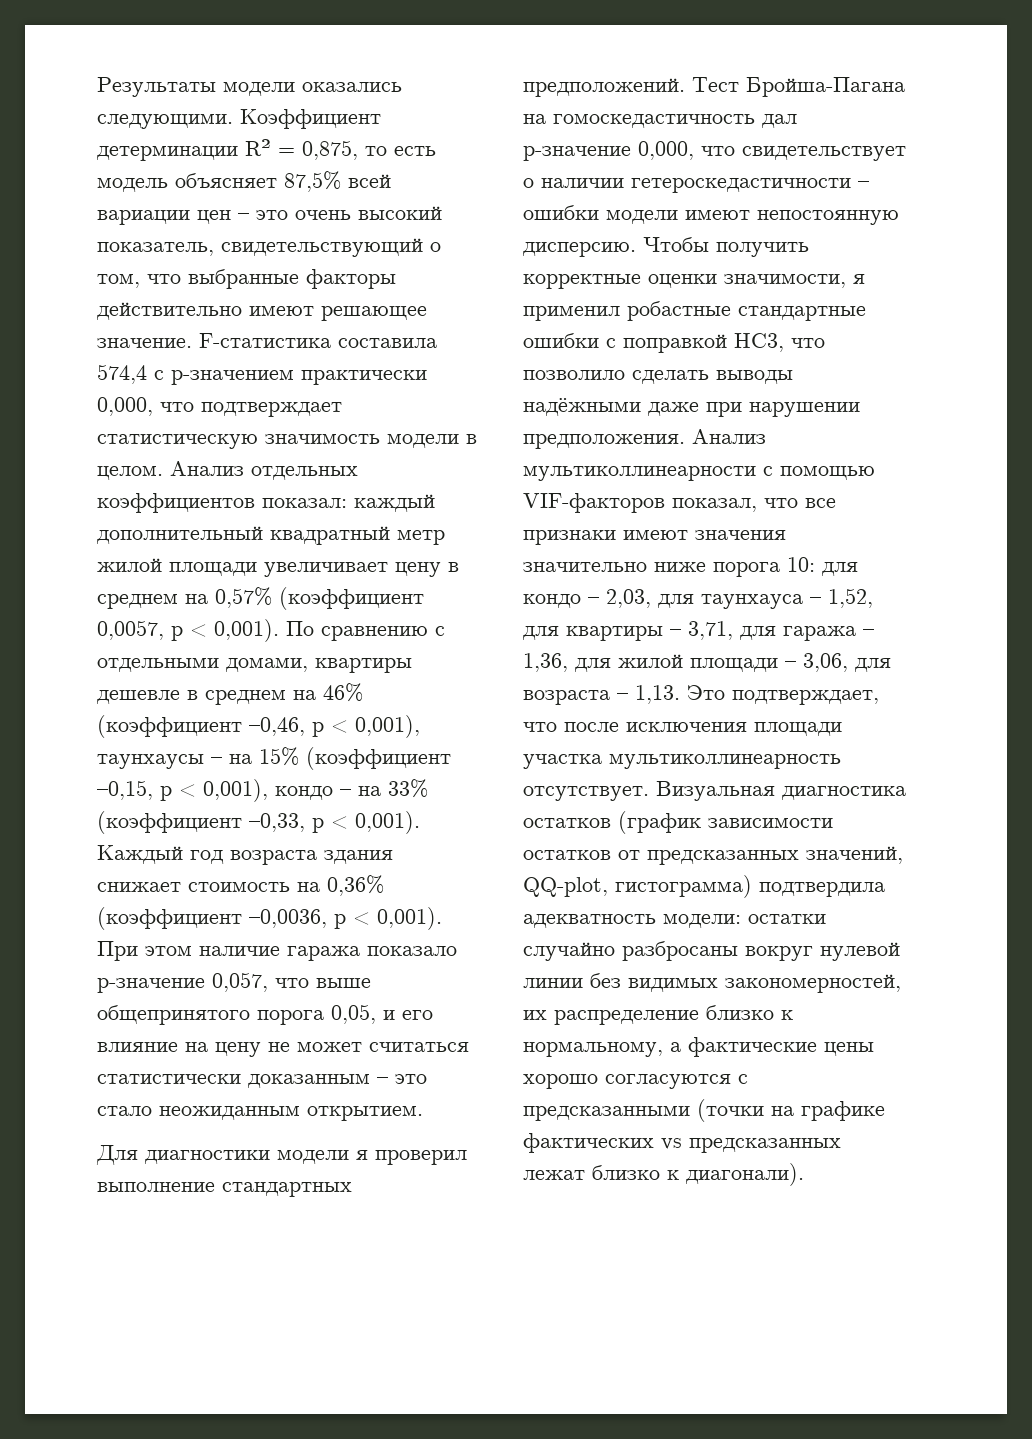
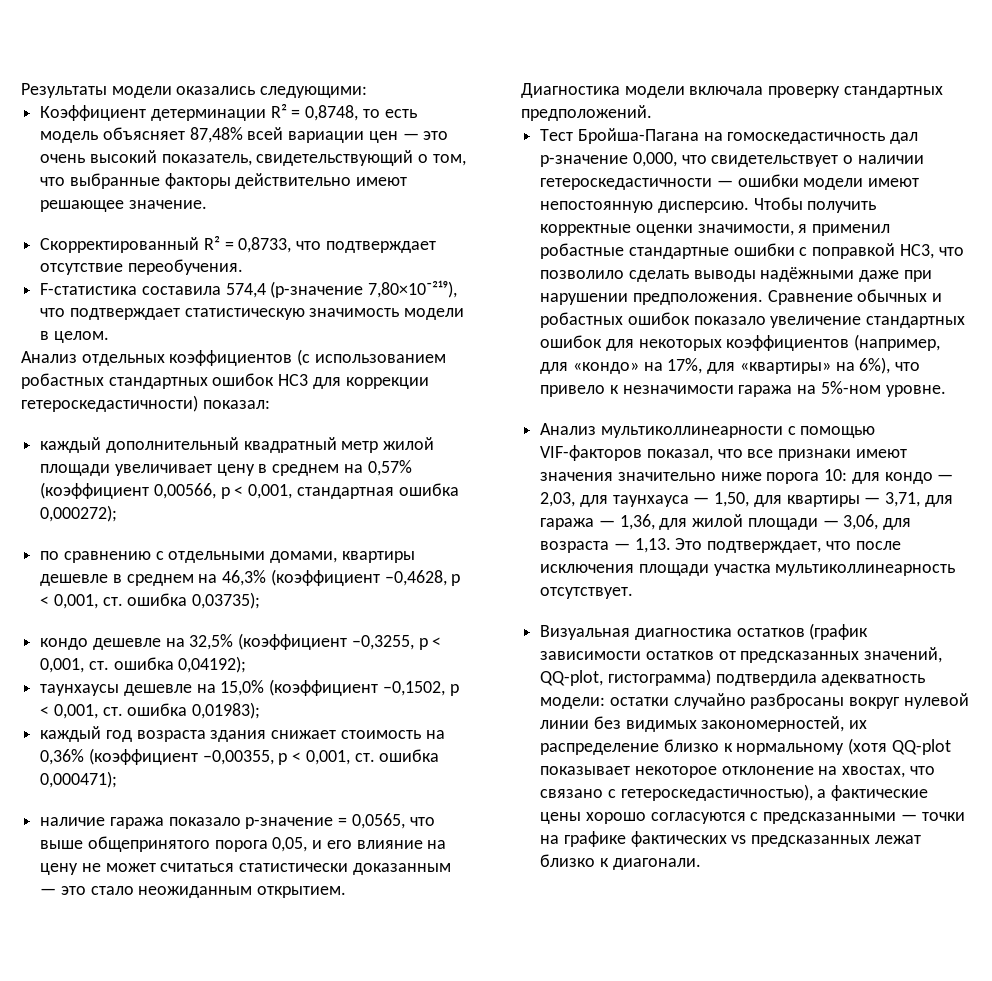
- Результаты модели оказались следующими. Коэффициент детерминации R² = 0,875, то есть модель объясняет 87,5% всей вариации цен – это очень высокий показатель, свидетельствующий о том, что выбранные факторы действительно имеют решающее значение. F-статистика составила 574,4 с p-значением практически 0,000, что подтверждает статистическую значимость модели в целом. Анализ отдельных коэффициентов показал: каждый дополнительный квадратный метр жилой площади увеличивает цену в среднем на 0,57% (коэффициент 0,0057, p < 0,001). По сравнению с отдельными домами, квартиры дешевле в среднем на 46% (коэффициент –0,46, p < 0,001), таунхаусы – на 15% (коэффициент –0,15, p < 0,001), кондо – на 33% (коэффициент –0,33, p < 0,001). Каждый год возраста здания снижает стоимость на 0,36% (коэффициент –0,0036, p < 0,001). При этом наличие гаража показало p-значение 0,057, что выше общепринятого порога 0,05, и его влияние на цену не может считаться статистически доказанным – это стало неожиданным открытием.
+ Результаты модели оказались следующими:
+ Коэффициент детерминации R² = 0,8748, то есть модель объясняет 87,48% всей вариации цен — это очень высокий показатель, свидетельствующий о том, что выбранные факторы действительно имеют решающее значение.
+ Скорректированный R² = 0,8733, что подтверждает отсутствие переобучения.
+ F-статистика составила 574,4 (p-значение 7,80×10⁻²¹⁹), что подтверждает статистическую значимость модели в целом.
+ Анализ отдельных коэффициентов (с использованием робастных стандартных ошибок HC3 для коррекции гетероскедастичности) показал:
+ каждый дополнительный квадратный метр жилой площади увеличивает цену в среднем на 0,57% (коэффициент 0,00566, p < 0,001, стандартная ошибка 0,000272);
+ по сравнению с отдельными домами, квартиры дешевле в среднем на 46,3% (коэффициент –0,4628, p < 0,001, ст. ошибка 0,03735);
+ кондо дешевле на 32,5% (коэффициент –0,3255, p < 0,001, ст. ошибка 0,04192);
+ таунхаусы дешевле на 15,0% (коэффициент –0,1502, p < 0,001, ст. ошибка 0,01983);
+ каждый год возраста здания снижает стоимость на 0,36% (коэффициент –0,00355, p < 0,001, ст. ошибка 0,000471);
+ наличие гаража показало p-значение = 0,0565, что выше общепринятого порога 0,05, и его влияние на цену не может считаться статистически доказанным — это стало неожиданным открытием.
- Для диагностики модели я проверил выполнение стандартных предположений. Тест Бройша-Пагана на гомоскедастичность дал p-значение 0,000, что свидетельствует о наличии гетероскедастичности – ошибки модели имеют непостоянную дисперсию.
+ Диагностика модели включала проверку стандартных предположений.
+ Тест Бройша-Пагана на гомоскедастичность дал p-значение 0,000, что свидетельствует о наличии гетероскедастичности — ошибки модели имеют непостоянную дисперсию.
- Чтобы получить корректные оценки значимости, я применил робастные стандартные ошибки с поправкой HC3, что позволило сделать выводы надёжными даже при нарушении предположения. Анализ мультиколлинеарности с помощью VIF-факторов показал, что все признаки имеют значения значительно ниже порога 10: для кондо – 2,03, для таунхауса – 1,52, для квартиры – 3,71, для гаража – 1,36, для жилой площади – 3,06, для возраста – 1,13.
+ Чтобы получить корректные оценки значимости, я применил робастные стандартные ошибки с поправкой HC3, что позволило сделать выводы надёжными даже при нарушении предположения. Сравнение обычных и робастных ошибок показало увеличение стандартных ошибок для некоторых коэффициентов (например, для «кондо» на 17%, для «квартиры» на 6%), что привело к незначимости гаража на 5%-ном уровне.
+ Анализ мультиколлинеарности с помощью VIF-факторов показал, что все признаки имеют значения значительно ниже порога 10: для кондо — 2,03, для таунхауса — 1,50, для квартиры — 3,71, для гаража — 1,36, для жилой площади — 3,06, для возраста — 1,13.
- Это подтверждает, что после исключения площади участка мультиколлинеарность отсутствует. Визуальная диагностика остатков (график зависимости остатков от предсказанных значений, QQ-plot, гистограмма) подтвердила адекватность модели: остатки случайно разбросаны вокруг нулевой линии без видимых закономерностей, их распределение близко к нормальному, а фактические цены хорошо согласуются с предсказанными (точки на графике фактических vs предсказанных лежат близко к диагонали).
+ Это подтверждает, что после исключения площади участка мультиколлинеарность отсутствует.
+ Визуальная диагностика остатков (график зависимости остатков от предсказанных значений, QQ-plot, гистограмма) подтвердила адекватность модели: остатки случайно разбросаны вокруг нулевой линии без видимых закономерностей, их распределение близко к нормальному (хотя QQ-plot показывает некоторое отклонение на хвостах, что связано с гетероскедастичностью), а фактические цены хорошо согласуются с предсказанными — точки на графике фактических vs предсказанных лежат близко к диагонали.

